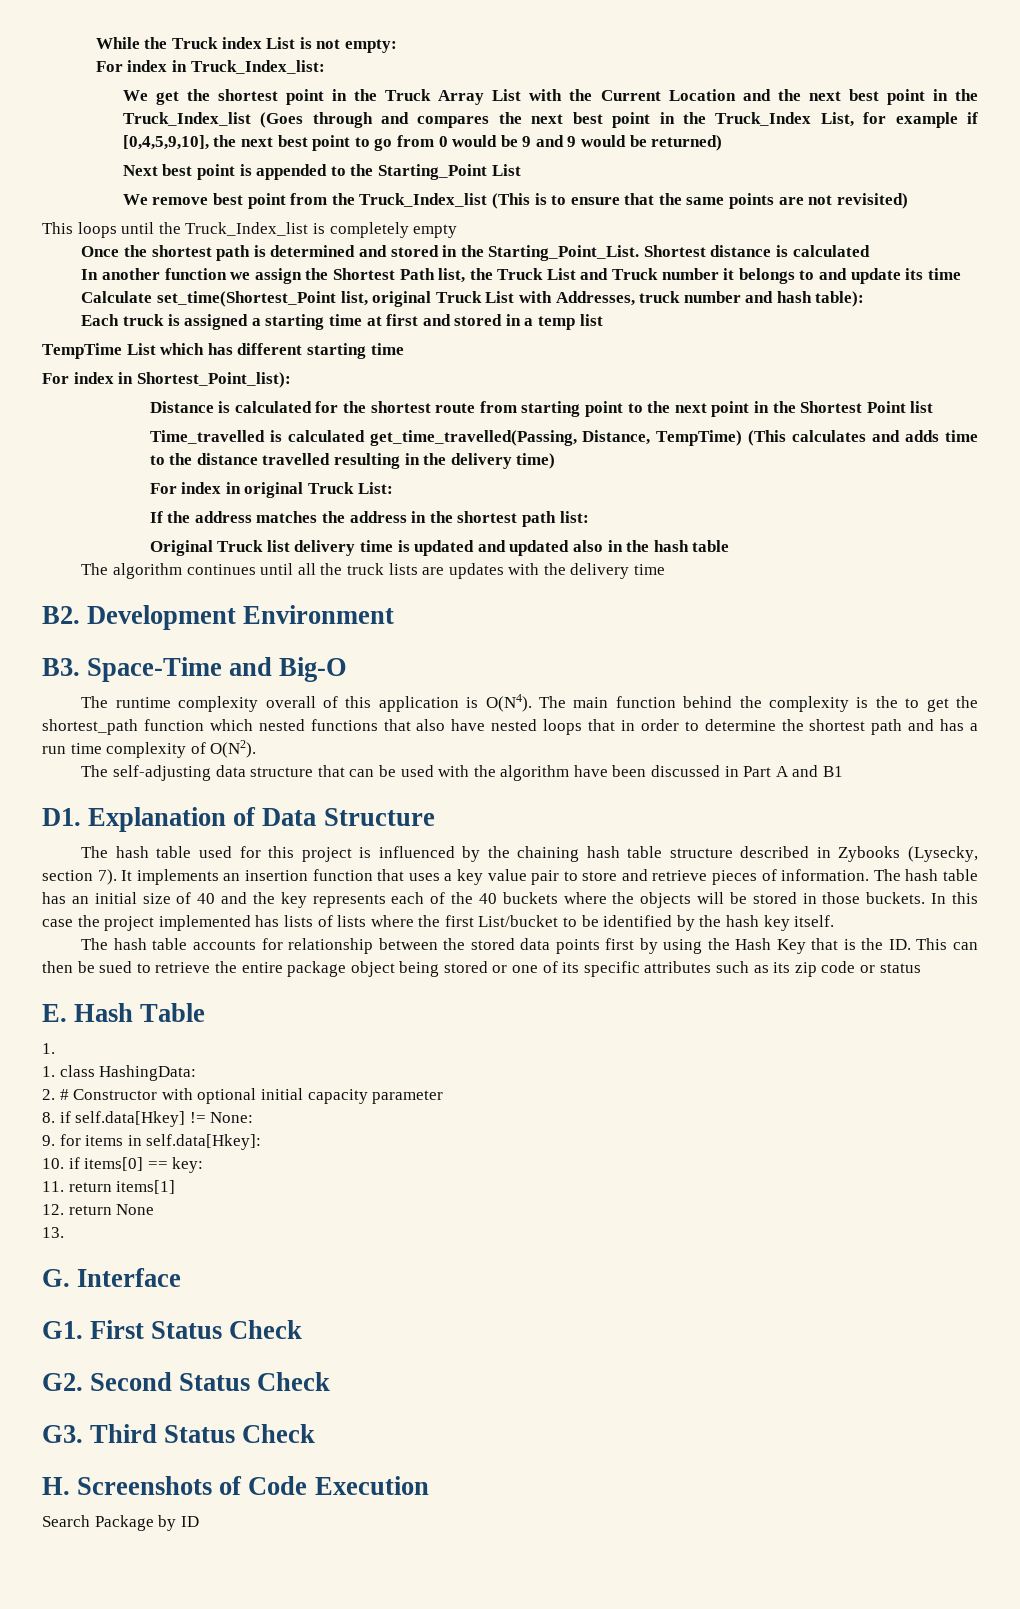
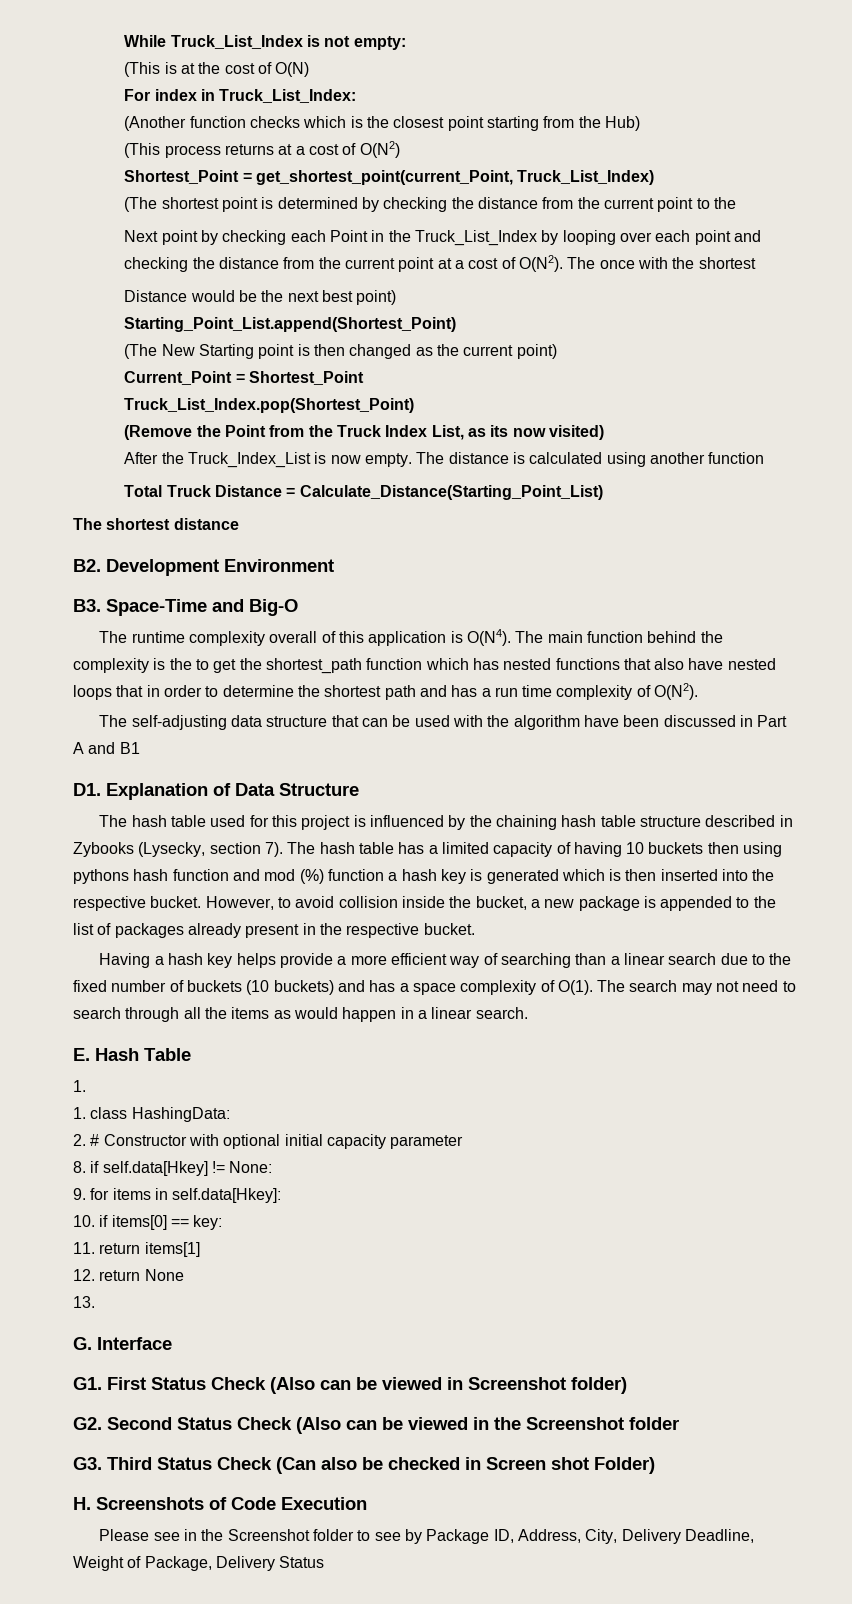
- While the Truck index List is not empty:
+ While Truck_List_Index is not empty:
- For index in Truck_Index_list:
- We get the shortest point in the Truck Array List with the Current Location and the next best point in the Truck_Index_list (Goes through and compares the next best point in the Truck_Index List, for example if [0,4,5,9,10], the next best point to go from 0 would be 9 and 9 would be returned)
- Next best point is appended to the Starting_Point List
- We remove best point from the Truck_Index_list (This is to ensure that the same points are not revisited)
- This loops until the Truck_Index_list is completely empty
- Once the shortest path is determined and stored in the Starting_Point_List. Shortest distance is calculated
- In another function we assign the Shortest Path list, the Truck List and Truck number it belongs to and update its time
- Calculate set_time(Shortest_Point list, original Truck List with Addresses, truck number and hash table):
- Each truck is assigned a starting time at first and stored in a temp list
- TempTime List which has different starting time
- For index in Shortest_Point_list):
- Distance is calculated for the shortest route from starting point to the next point in the Shortest Point list
- Time_travelled is calculated get_time_travelled(Passing, Distance, TempTime) (This calculates and adds time to the distance travelled resulting in the delivery time)
- For index in original Truck List:
- If the address matches the address in the shortest path list:
- Original Truck list delivery time is updated and updated also in the hash table
- The algorithm continues until all the truck lists are updates with the delivery time
+ (This is at the cost of O(N)
+ For index in Truck_List_Index:
+ (Another function checks which is the closest point starting from the Hub)
+ (This process returns at a cost of O(N2)
+ Shortest_Point = get_shortest_point(current_Point, Truck_List_Index)
+ (The shortest point is determined by checking the distance from the current point to the
+ Next point by checking each Point in the Truck_List_Index by looping over each point and checking the distance from the current point at a cost of O(N2). The once with the shortest
+ Distance would be the next best point)
+ Starting_Point_List.append(Shortest_Point)
+ (The New Starting point is then changed as the current point)
+ Current_Point = Shortest_Point
+ Truck_List_Index.pop(Shortest_Point)
+ (Remove the Point from the Truck Index List, as its now visited)
+ After the Truck_Index_List is now empty. The distance is calculated using another function
+ Total Truck Distance = Calculate_Distance(Starting_Point_List)
+ The shortest distance
- The main function behind the complexity is the to get the shortest_path function which nested functions that also have nested loops that in order to determine the shortest path and has a run time complexity of O(N2).
+ The main function behind the complexity is the to get the shortest_path function which has nested functions that also have nested loops that in order to determine the shortest path and has a run time complexity of O(N2).
- It implements an insertion function that uses a key value pair to store and retrieve pieces of information. The hash table has an initial size of 40 and the key represents each of the 40 buckets where the objects will be stored in those buckets. In this case the project implemented has lists of lists where the first List/bucket to be identified by the hash key itself.
- The hash table accounts for relationship between the stored data points first by using the Hash Key that is the ID. This can then be sued to retrieve the entire package object being stored or one of its specific attributes such as its zip code or status
+ The hash table has a limited capacity of having 10 buckets then using pythons hash function and mod (%) function a hash key is generated which is then inserted into the respective bucket. However, to avoid collision inside the bucket, a new package is appended to the list of packages already present in the respective bucket.
+ Having a hash key helps provide a more efficient way of searching than a linear search due to the fixed number of buckets (10 buckets) and has a space complexity of O(1). The search may not need to search through all the items as would happen in a linear search.
- G1. First Status Check
- G2. Second Status Check
- G3. Third Status Check
+ G1. First Status Check (Also can be viewed in Screenshot folder)
+ G2. Second Status Check (Also can be viewed in the Screenshot folder
+ G3. Third Status Check (Can also be checked in Screen shot Folder)
- Search Package by ID
+ Please see in the Screenshot folder to see by Package ID, Address, City, Delivery Deadline, Weight of Package, Delivery Status

